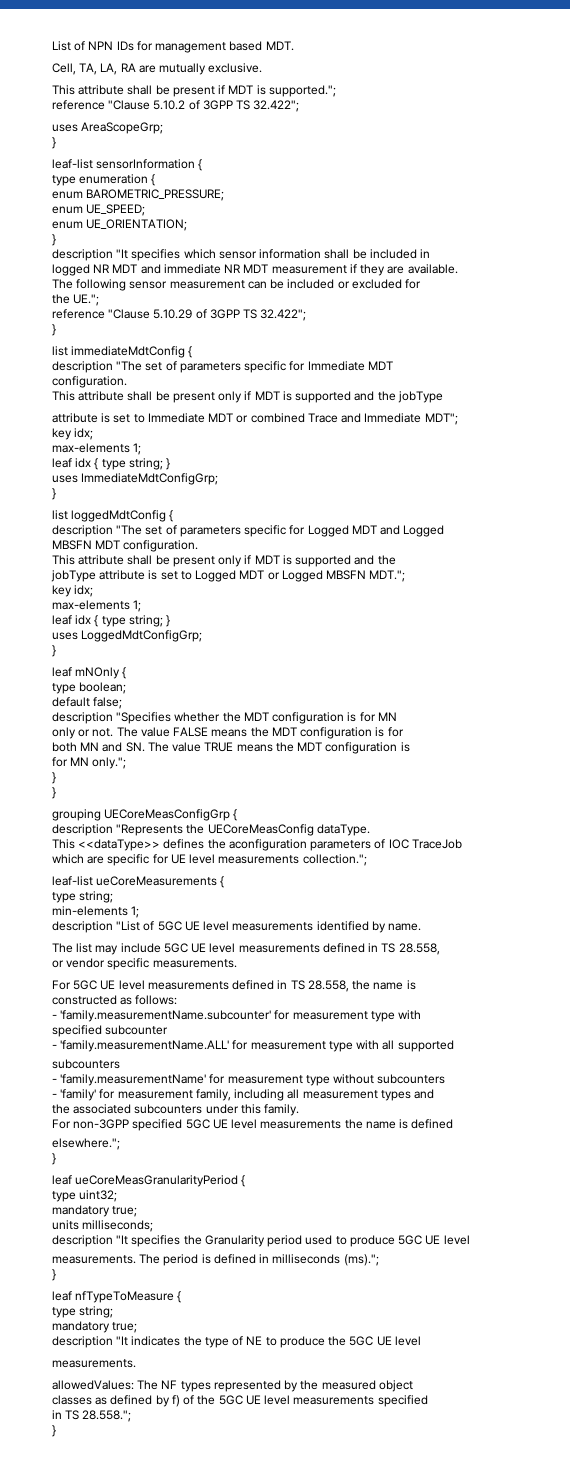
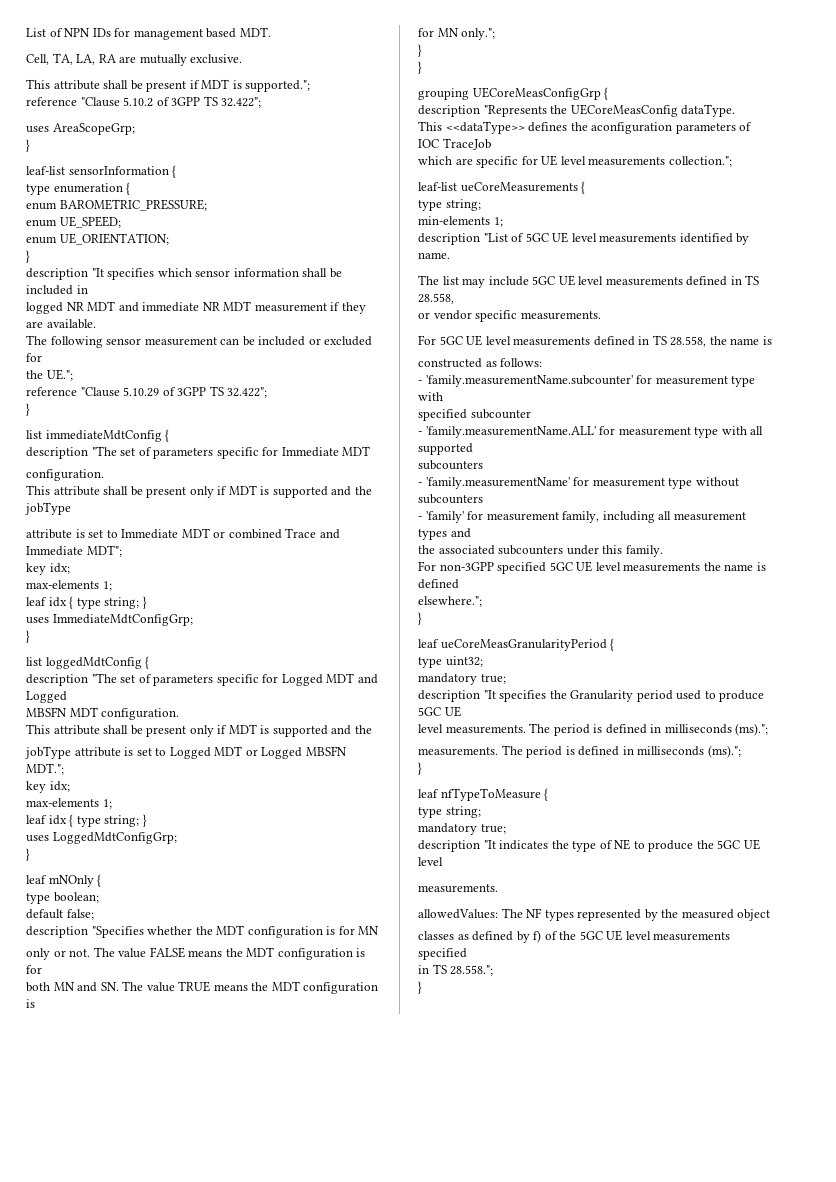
- units milliseconds;
- description "It specifies the Granularity period used to produce 5GC UE level
+ description "It specifies the Granularity period used to produce 5GC UE
+ level measurements. The period is defined in milliseconds (ms).";

